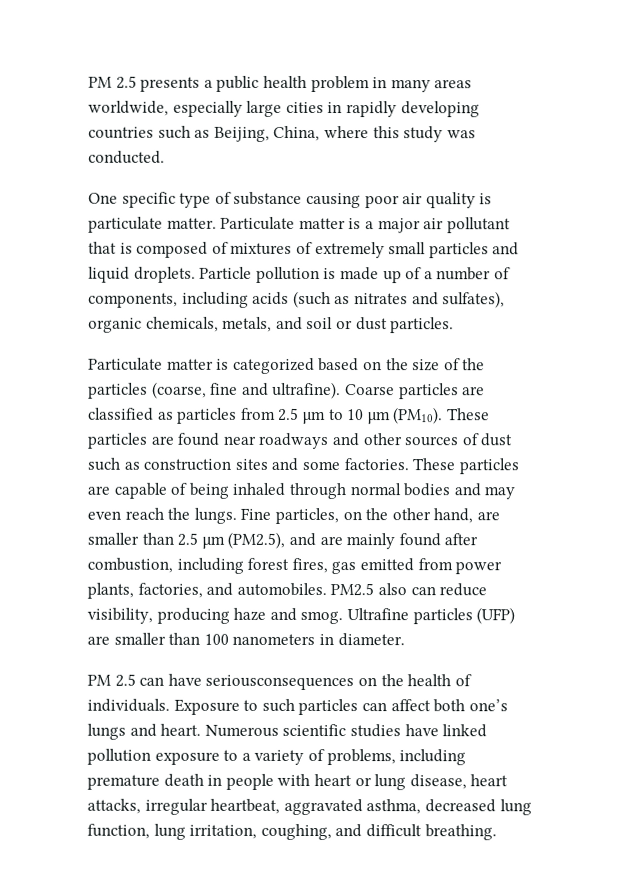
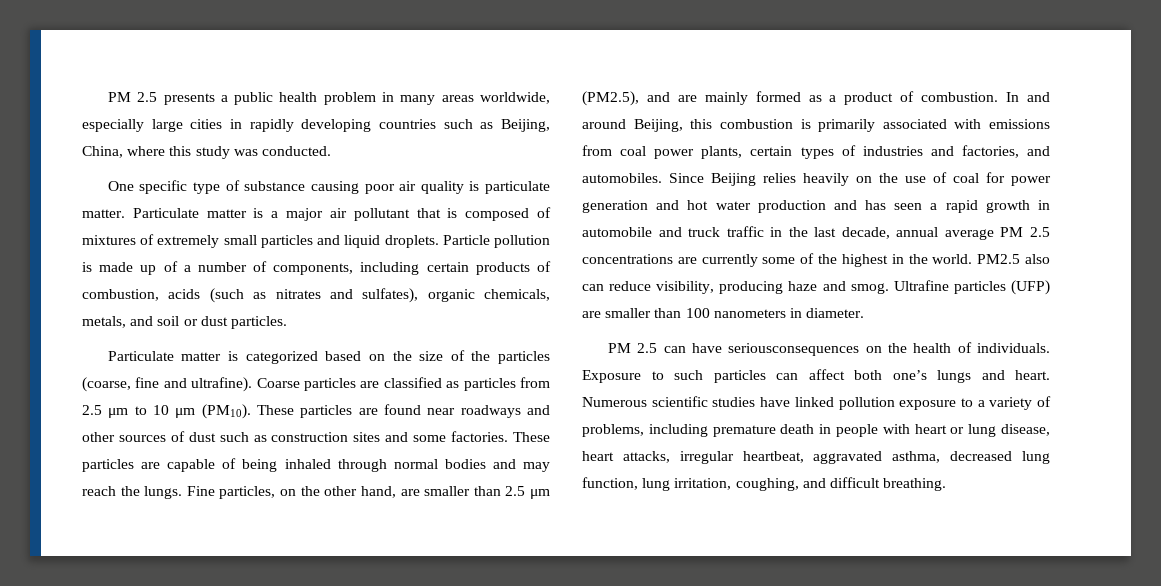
- Particle pollution is made up of a number of components, including acids (such as nitrates and sulfates), organic chemicals, metals, and soil or dust particles.
+ Particle pollution is made up of a number of components, including certain products of combustion, acids (such as nitrates and sulfates), organic chemicals, metals, and soil or dust particles.
- These particles are capable of being inhaled through normal bodies and may even reach the lungs.
+ These particles are capable of being inhaled through normal bodies and may reach the lungs.
- Fine particles, on the other hand, are smaller than 2.5 μm (PM2.5), and are mainly found after combustion, including forest fires, gas emitted from power plants, factories, and automobiles.
+ Fine particles, on the other hand, are smaller than 2.5 μm (PM2.5), and are mainly formed as a product of combustion. In and around Beijing, this combustion is primarily associated with emissions from coal power plants, certain types of industries and factories, and automobiles. Since Beijing relies heavily on the use of coal for power generation and hot water production and has seen a rapid growth in automobile and truck traffic in the last decade, annual average PM 2.5 concentrations are currently some of the highest in the world.

